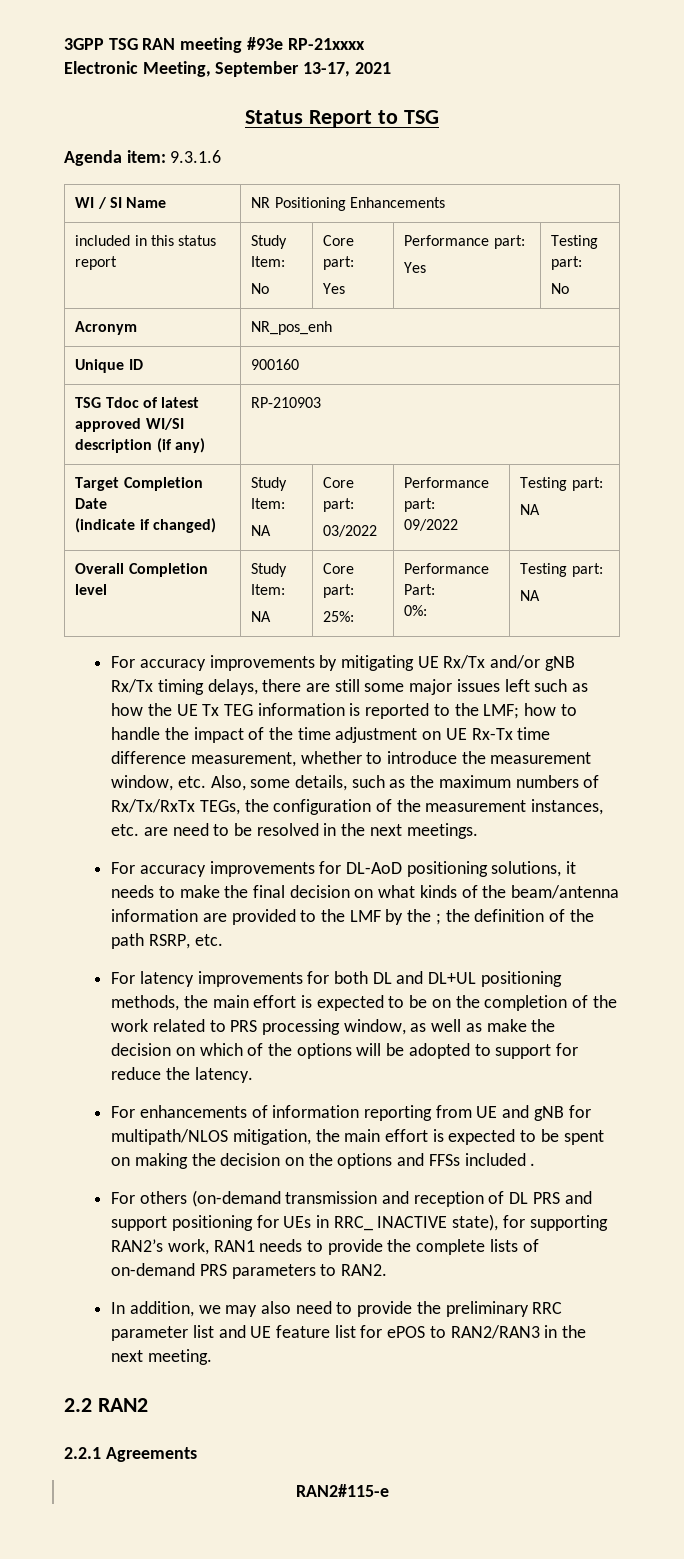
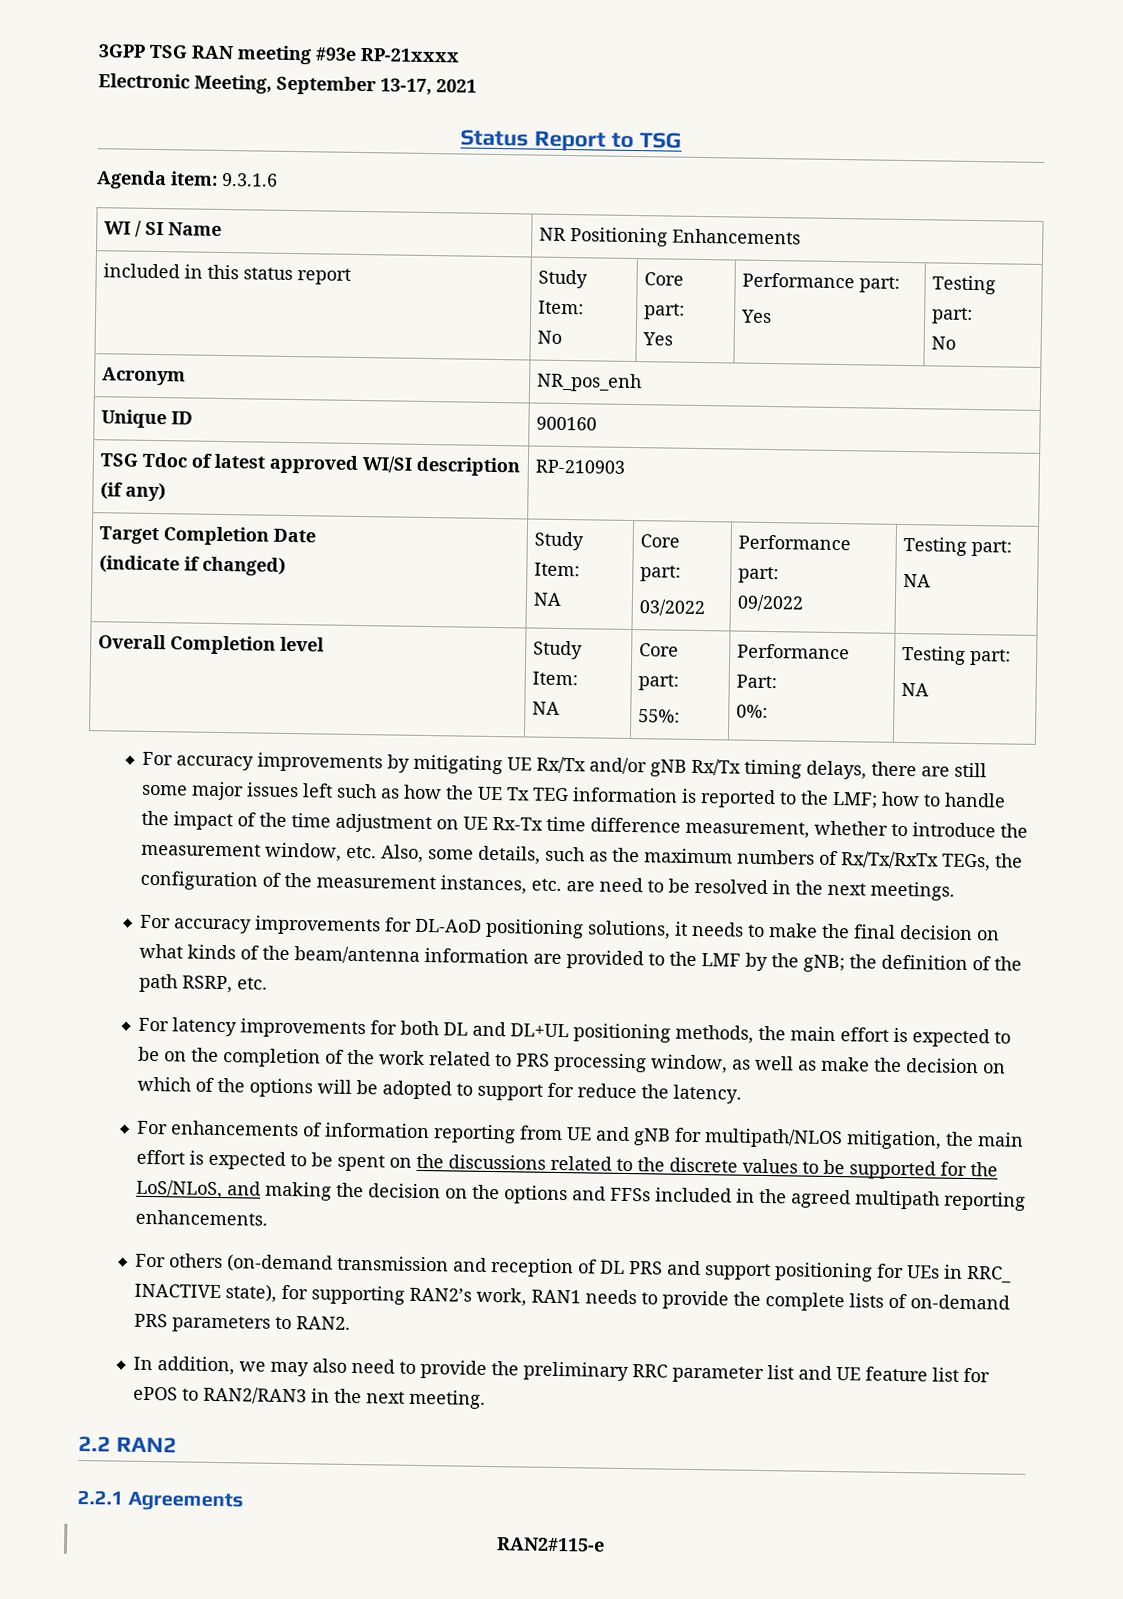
  Overall Completion level | Study Item:
  NA | Core part:
- 25%: | Performance Part:
+ 55%: | Performance Part:
- For accuracy improvements for DL-AoD positioning solutions, it needs to make the final decision on what kinds of the beam/antenna information are provided to the LMF by the ; the definition of the path RSRP, etc.
+ For accuracy improvements for DL-AoD positioning solutions, it needs to make the final decision on what kinds of the beam/antenna information are provided to the LMF by the gNB; the definition of the path RSRP, etc.
- For enhancements of information reporting from UE and gNB for multipath/NLOS mitigation, the main effort is expected to be spent on making the decision on the options and FFSs included .
+ For enhancements of information reporting from UE and gNB for multipath/NLOS mitigation, the main effort is expected to be spent on the discussions related to the discrete values to be supported for the LoS/NLoS, and making the decision on the options and FFSs included in the agreed multipath reporting enhancements.

